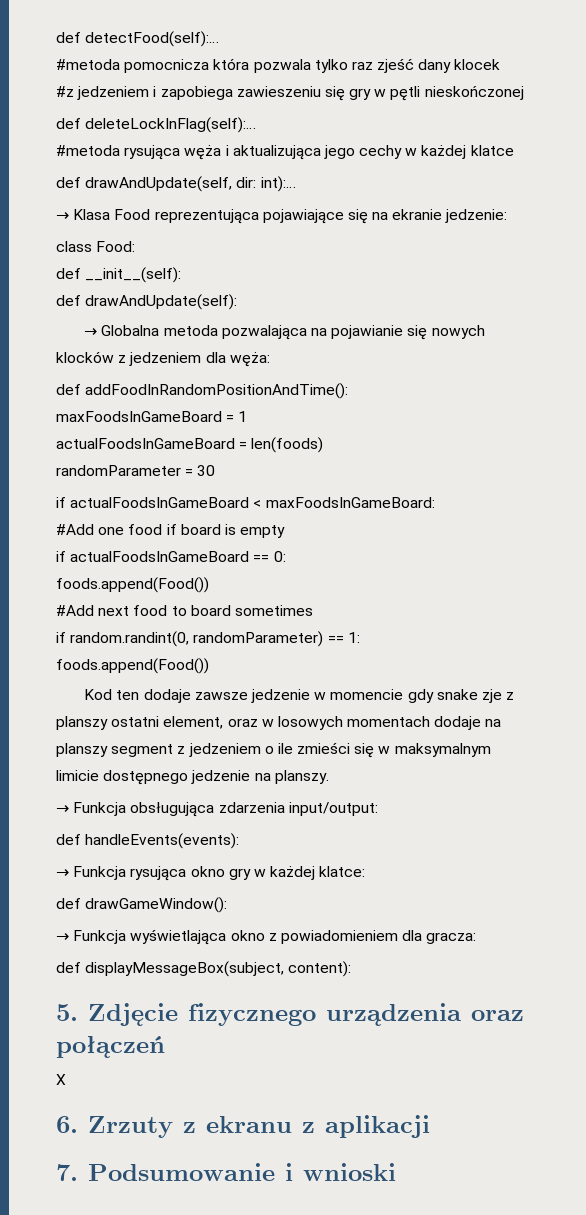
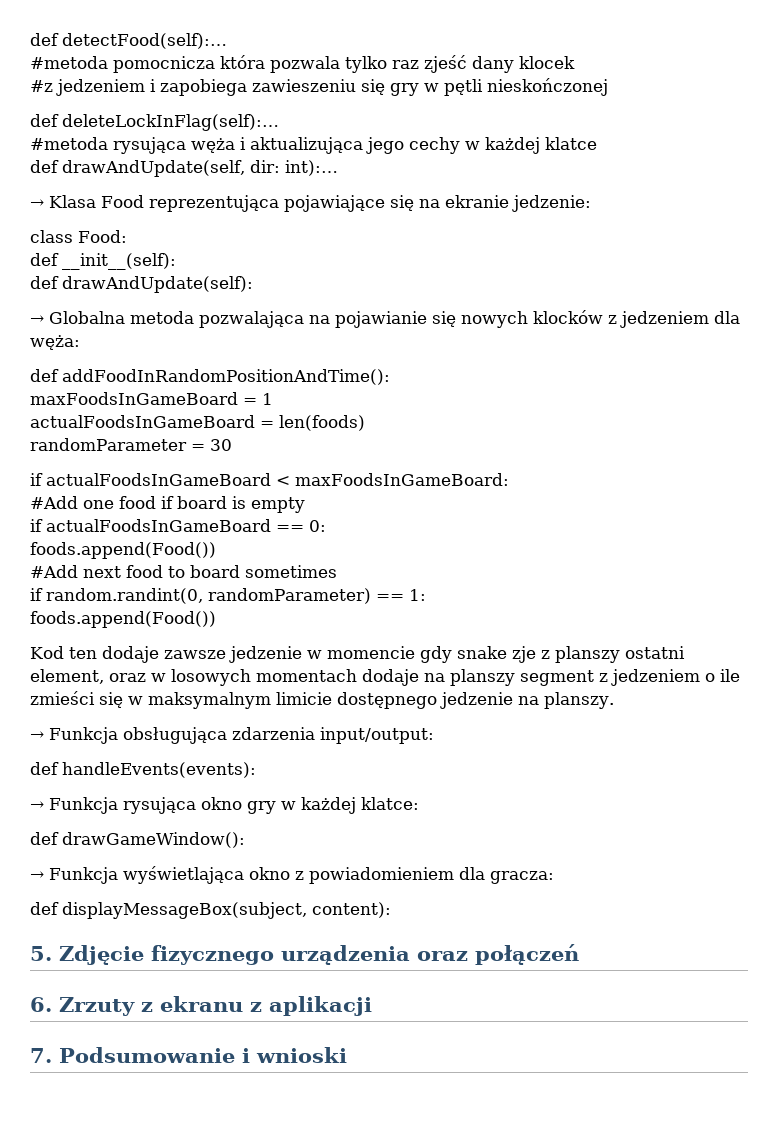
- X

